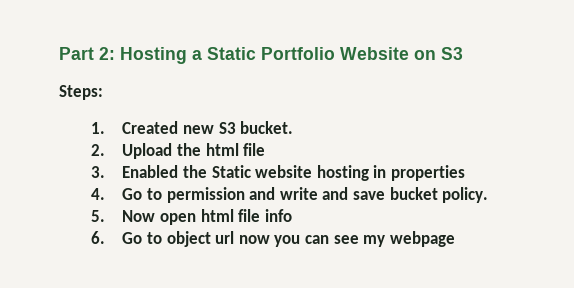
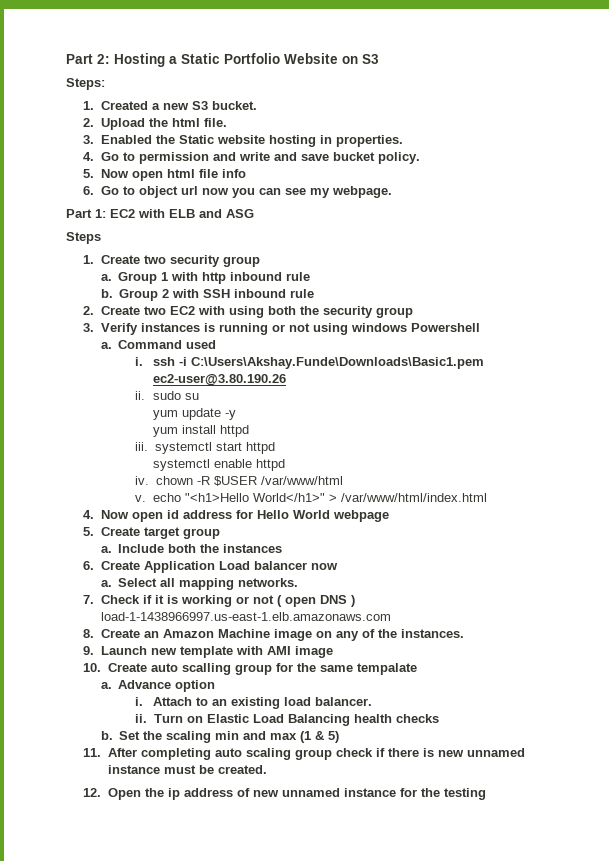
- 1. Created new S3 bucket.
+ 1. Created a new S3 bucket.
- 2. Upload the html file
+ 2. Upload the html file.
- 3. Enabled the Static website hosting in properties
+ 3. Enabled the Static website hosting in properties.
- 6. Go to object url now you can see my webpage
+ 6. Go to object url now you can see my webpage.
+ Part 1: EC2 with ELB and ASG
+ Steps
+ 1. Create two security group
+ a. Group 1 with http inbound rule
+ b. Group 2 with SSH inbound rule
+ 2. Create two EC2 with using both the security group
+ 3. Verify instances is running or not using windows Powershell
+ a. Command used
+ i. ssh -i C:\Users\Akshay.Funde\Downloads\Basic1.pem ec2-user@3.80.190.26
+ ii. sudo su
+ yum update -y
+ yum install httpd
+ iii. systemctl start httpd
+ systemctl enable httpd
+ iv. chown -R $USER /var/www/html
+ v. echo "<h1>Hello World</h1>" > /var/www/html/index.html
+ 4. Now open id address for Hello World webpage
+ 5. Create target group
+ a. Include both the instances
+ 6. Create Application Load balancer now
+ a. Select all mapping networks.
+ 7. Check if it is working or not ( open DNS ) load-1-1438966997.us-east-1.elb.amazonaws.com
+ 8. Create an Amazon Machine image on any of the instances.
+ 9. Launch new template with AMI image
+ 10. Create auto scalling group for the same tempalate
+ a. Advance option
+ i. Attach to an existing load balancer.
+ ii. Turn on Elastic Load Balancing health checks
+ b. Set the scaling min and max (1 & 5)
+ 11. After completing auto scaling group check if there is new unnamed instance must be created.
+ 12. Open the ip address of new unnamed instance for the testing

